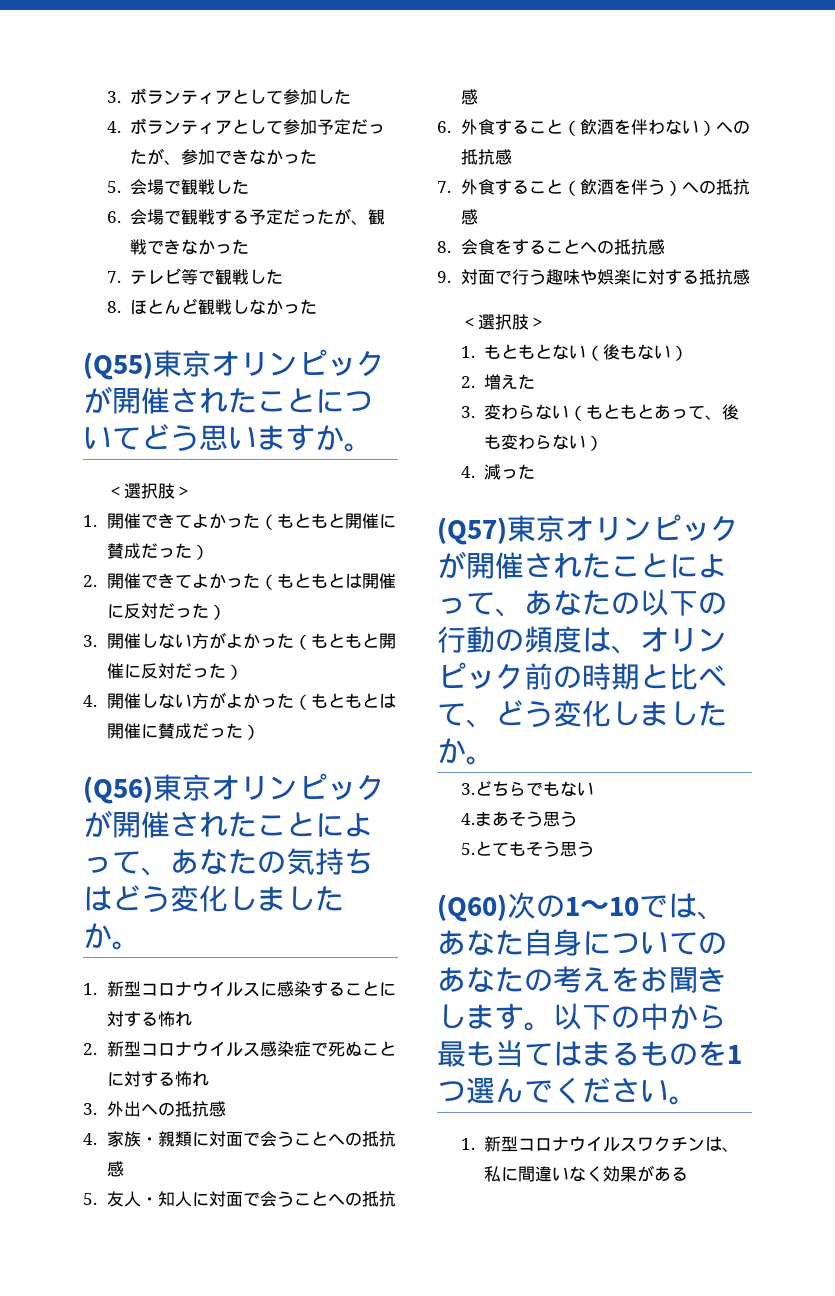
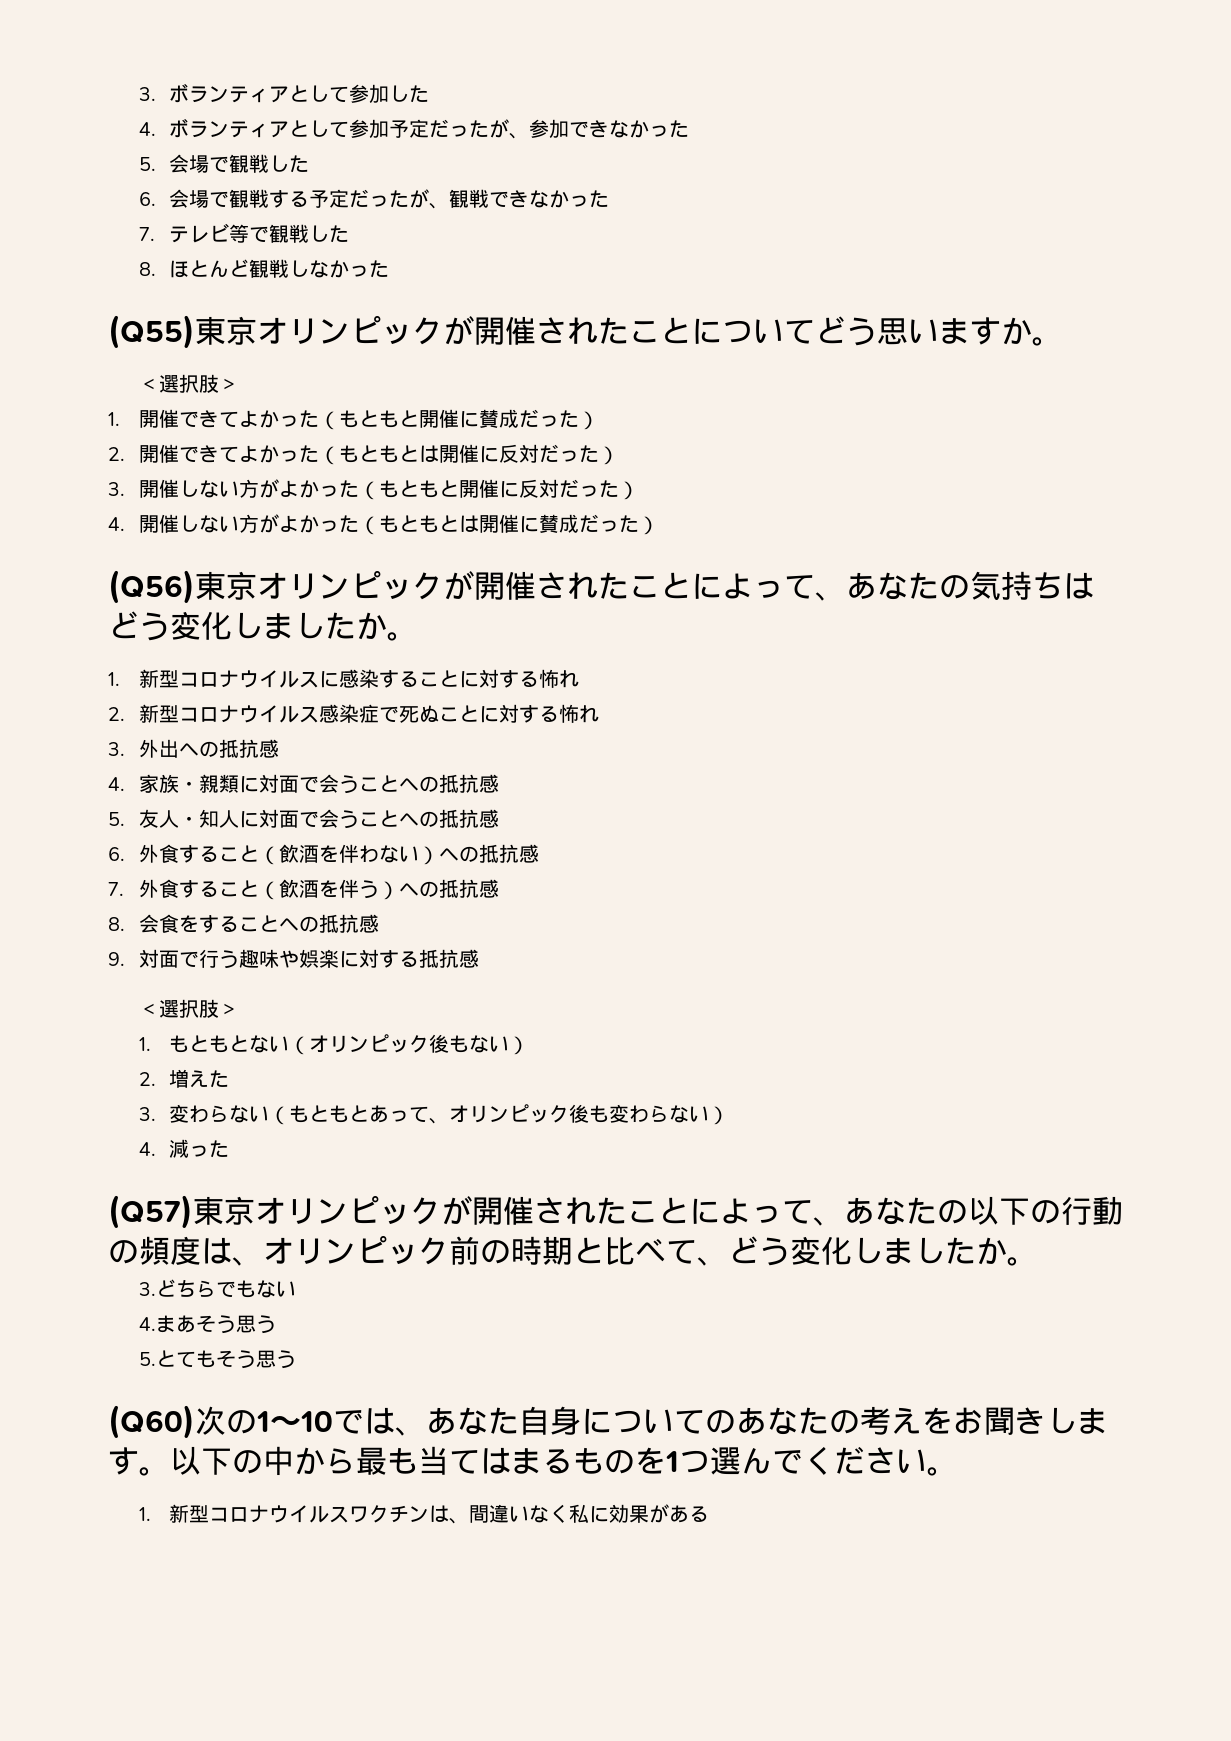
- 1.もともとない（後もない）
+ 1.もともとない（オリンピック後もない）
- 3.変わらない（もともとあって、後も変わらない）
+ 3.変わらない（もともとあって、オリンピック後も変わらない）
- 1.新型コロナウイルスワクチンは、私に間違いなく効果がある
+ 1.新型コロナウイルスワクチンは、間違いなく私に効果がある

